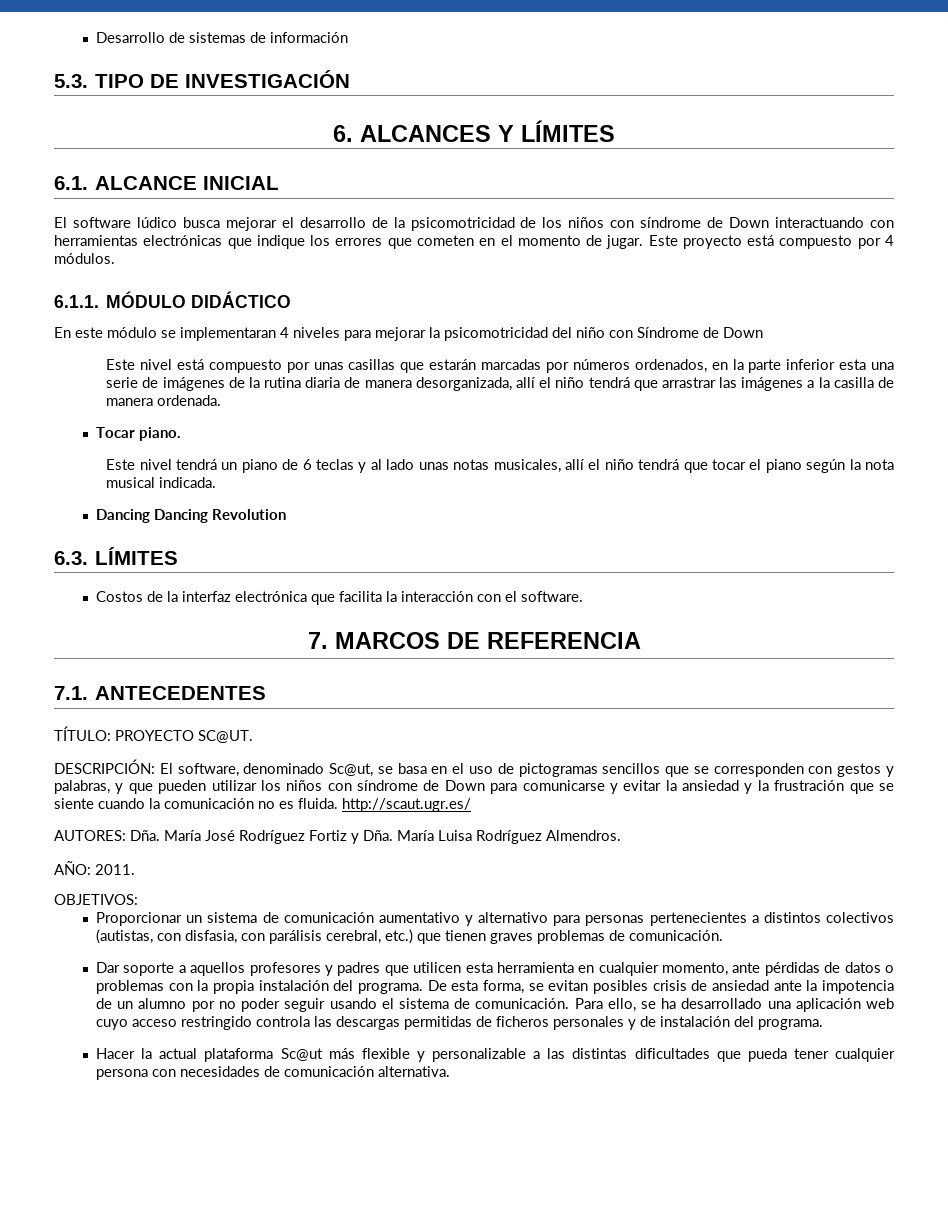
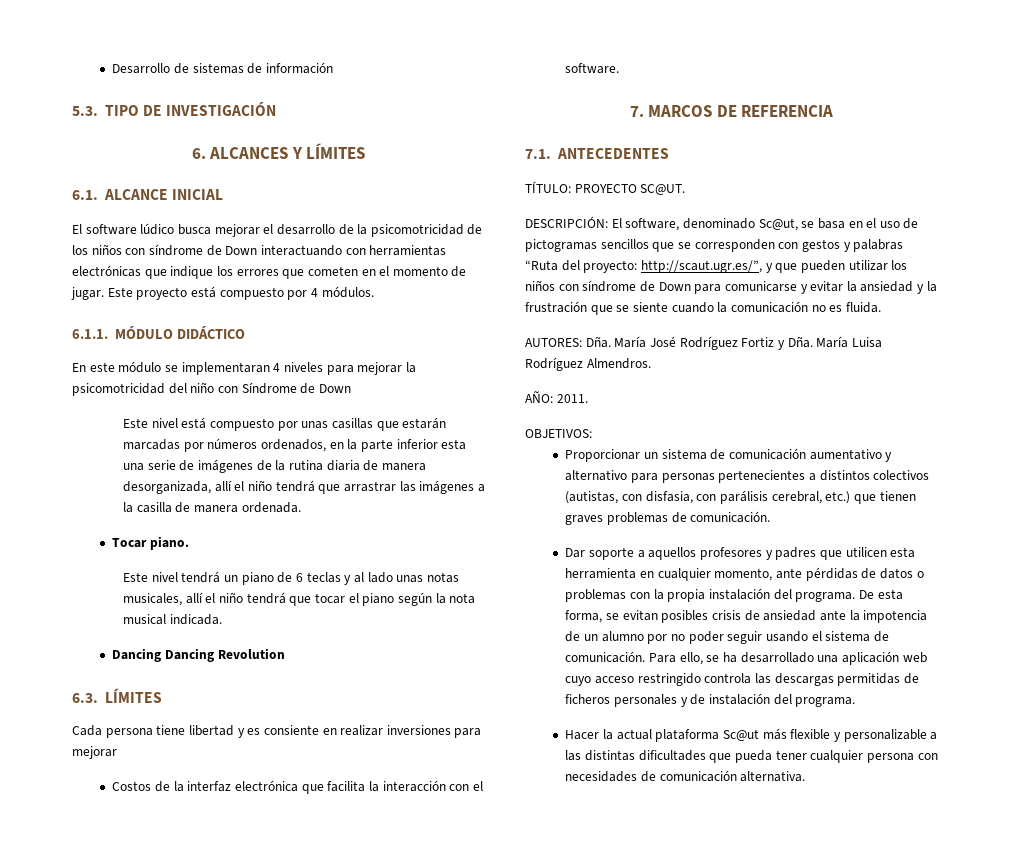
+ Cada persona tiene libertad y es consiente en realizar inversiones para mejorar
- DESCRIPCIÓN: El software, denominado Sc@ut, se basa en el uso de pictogramas sencillos que se corresponden con gestos y palabras, y que pueden utilizar los niños con síndrome de Down para comunicarse y evitar la ansiedad y la frustración que se siente cuando la comunicación no es fluida. http://scaut.ugr.es/
+ DESCRIPCIÓN: El software, denominado Sc@ut, se basa en el uso de pictogramas sencillos que se corresponden con gestos y palabras “Ruta del proyecto: http://scaut.ugr.es/”, y que pueden utilizar los niños con síndrome de Down para comunicarse y evitar la ansiedad y la frustración que se siente cuando la comunicación no es fluida.

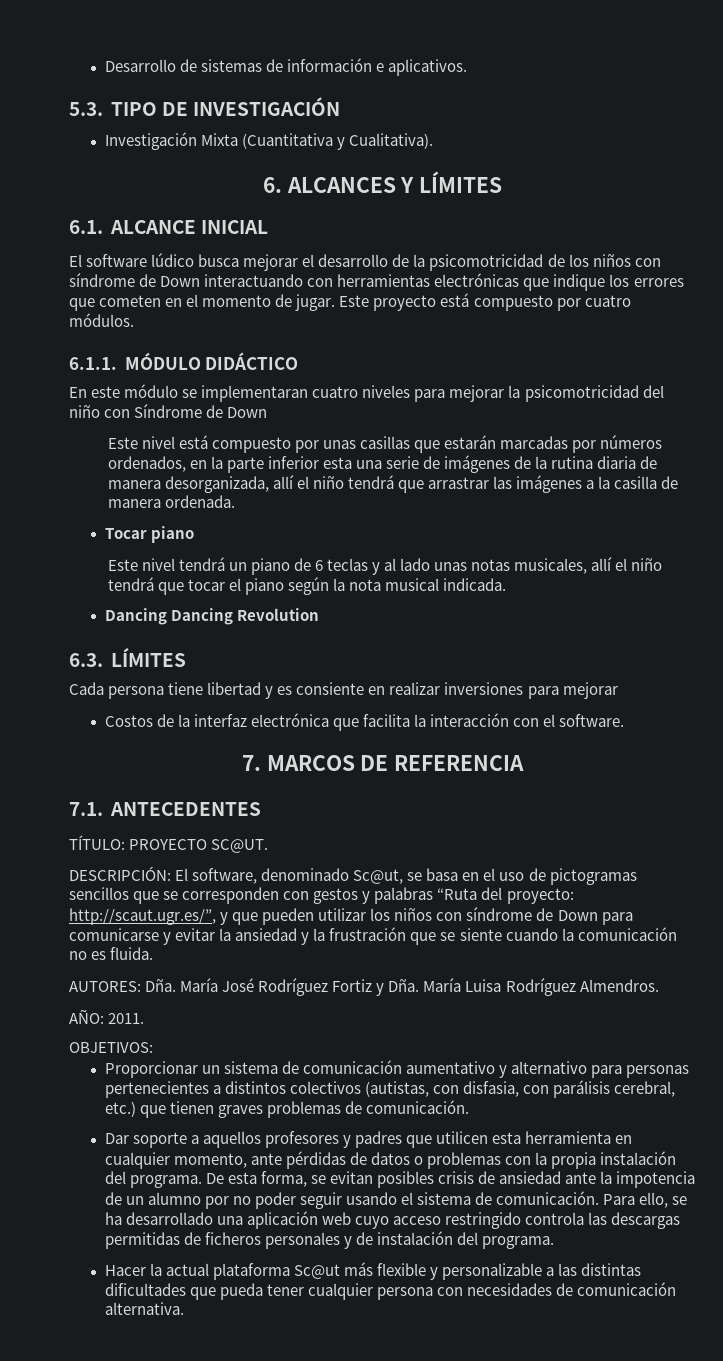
- Desarrollo de sistemas de información
+ Desarrollo de sistemas de información e aplicativos.
+ Investigación Mixta (Cuantitativa y Cualitativa).
- Este proyecto está compuesto por 4 módulos.
+ Este proyecto está compuesto por cuatro módulos.
- En este módulo se implementaran 4 niveles para mejorar la psicomotricidad del niño con Síndrome de Down
+ En este módulo se implementaran cuatro niveles para mejorar la psicomotricidad del niño con Síndrome de Down
- Tocar piano.
+ Tocar piano

